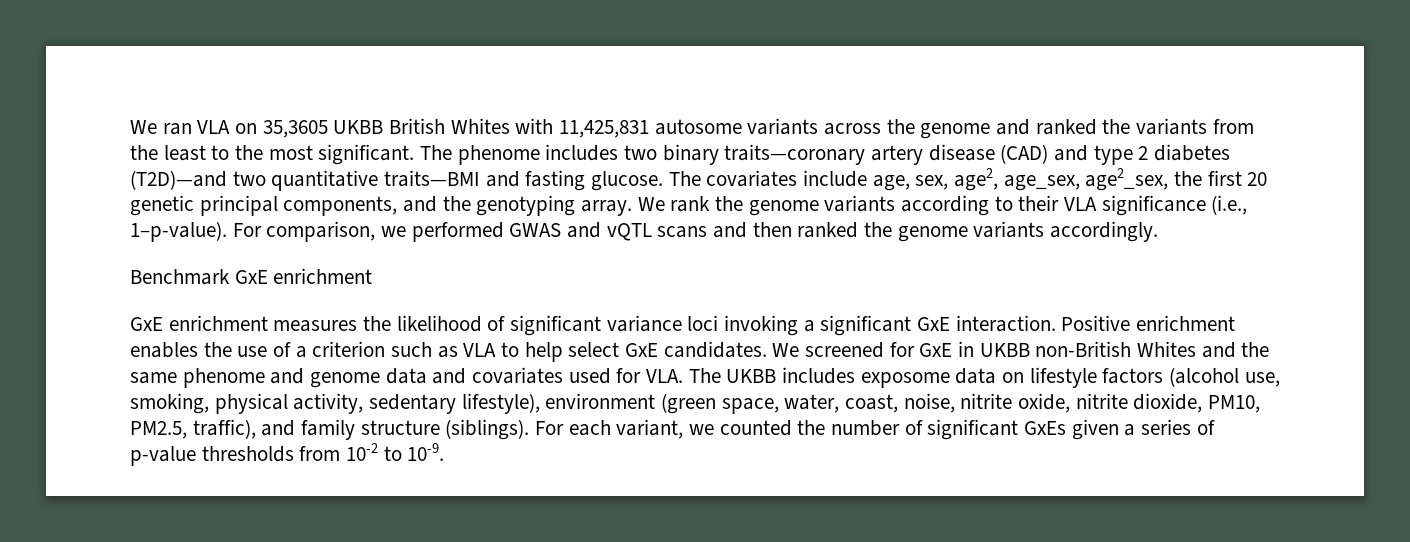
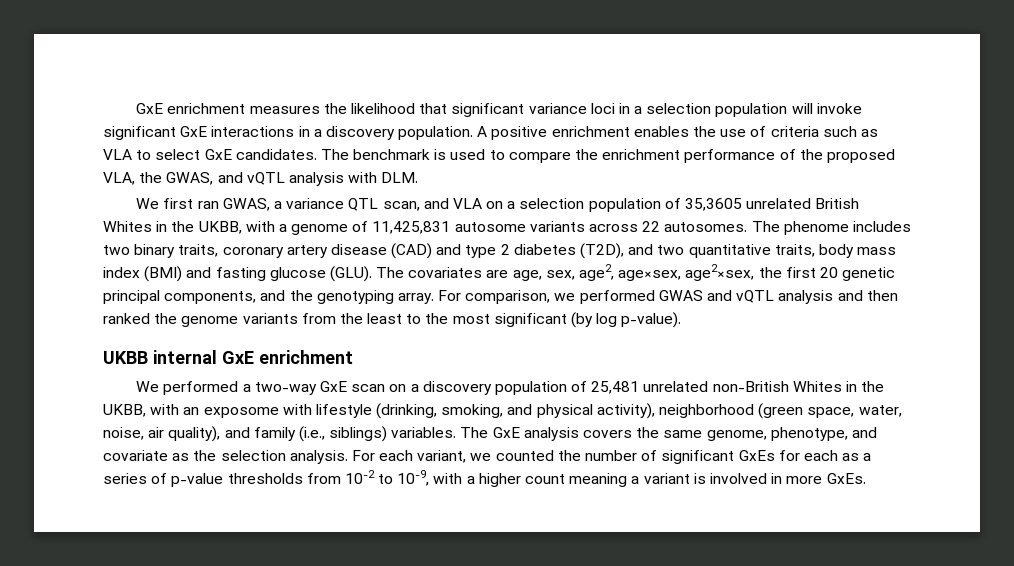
- We ran VLA on 35,3605 UKBB British Whites with 11,425,831 autosome variants across the genome and ranked the variants from the least to the most significant.
+ GxE enrichment measures the likelihood that significant variance loci in a selection population will invoke significant GxE interactions in a discovery population. A positive enrichment enables the use of criteria such as VLA to select GxE candidates. The benchmark is used to compare the enrichment performance of the proposed VLA, the GWAS, and vQTL analysis with DLM.
+ We first ran GWAS, a variance QTL scan, and VLA on a selection population of 35,3605 unrelated British Whites in the UKBB, with a genome of 11,425,831 autosome variants across 22 autosomes.
- The phenome includes two binary traits—coronary artery disease (CAD) and type 2 diabetes (T2D)—and two quantitative traits—BMI and fasting glucose.
+ The phenome includes two binary traits, coronary artery disease (CAD) and type 2 diabetes (T2D), and two quantitative traits, body mass index (BMI) and fasting glucose (GLU).
- The covariates include age, sex, age2, age_sex, age2_sex, the first 20 genetic principal components, and the genotyping array.
+ The covariates are age, sex, age2, age×sex, age2×sex, the first 20 genetic principal components, and the genotyping array.
- We rank the genome variants according to their VLA significance (i.e., 1–p-value).
- For comparison, we performed GWAS and vQTL scans and then ranked the genome variants accordingly.
- Benchmark GxE enrichment
- GxE enrichment measures the likelihood of significant variance loci invoking a significant GxE interaction. Positive enrichment enables the use of a criterion such as VLA to help select GxE candidates. We screened for GxE in UKBB non-British Whites and the same phenome and genome data and covariates used for VLA. The UKBB includes exposome data on lifestyle factors (alcohol use, smoking, physical activity, sedentary lifestyle), environment (green space, water, coast, noise, nitrite oxide, nitrite dioxide, PM10, PM2.5, traffic), and family structure (siblings).
+ For comparison, we performed GWAS and vQTL analysis and then ranked the genome variants from the least to the most significant (by log p-value).
+ UKBB internal GxE enrichment
+ We performed a two-way GxE scan on a discovery population of 25,481 unrelated non-British Whites in the UKBB, with an exposome with lifestyle (drinking, smoking, and physical activity), neighborhood (green space, water, noise, air quality), and family (i.e., siblings) variables. The GxE analysis covers the same genome, phenotype, and covariate as the selection analysis.
- For each variant, we counted the number of significant GxEs given a series of p-value thresholds from 10-2 to 10-9.
+ For each variant, we counted the number of significant GxEs for each as a series of p-value thresholds from 10-2 to 10-9, with a higher count meaning a variant is involved in more GxEs.

